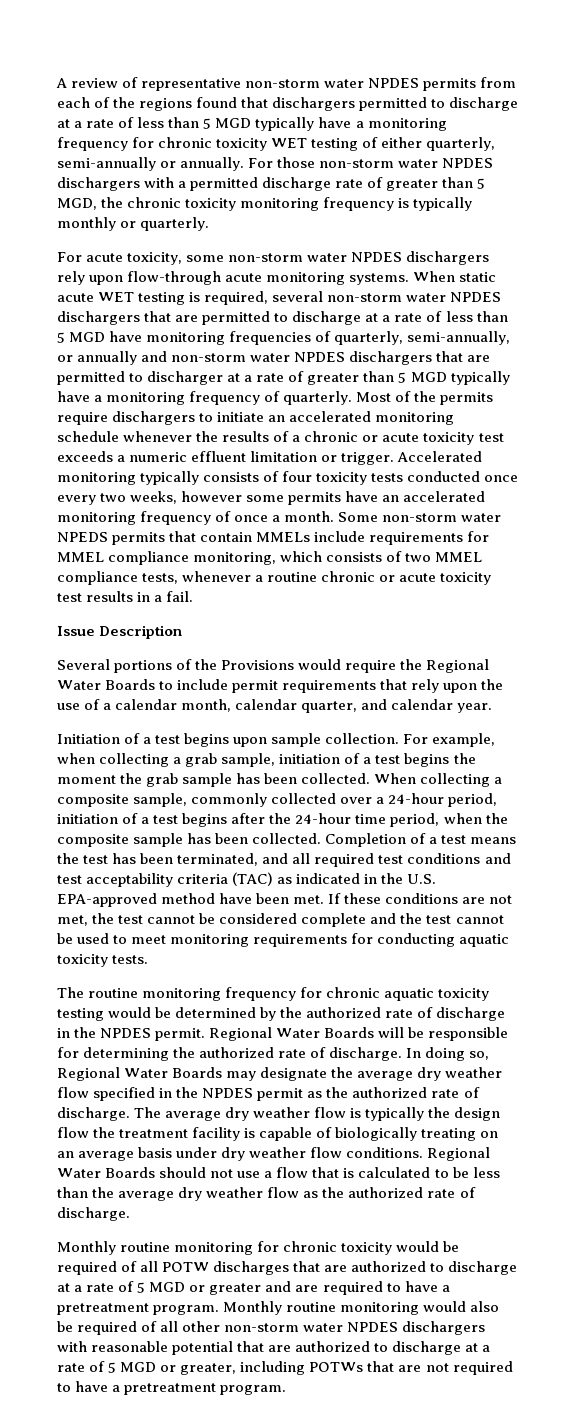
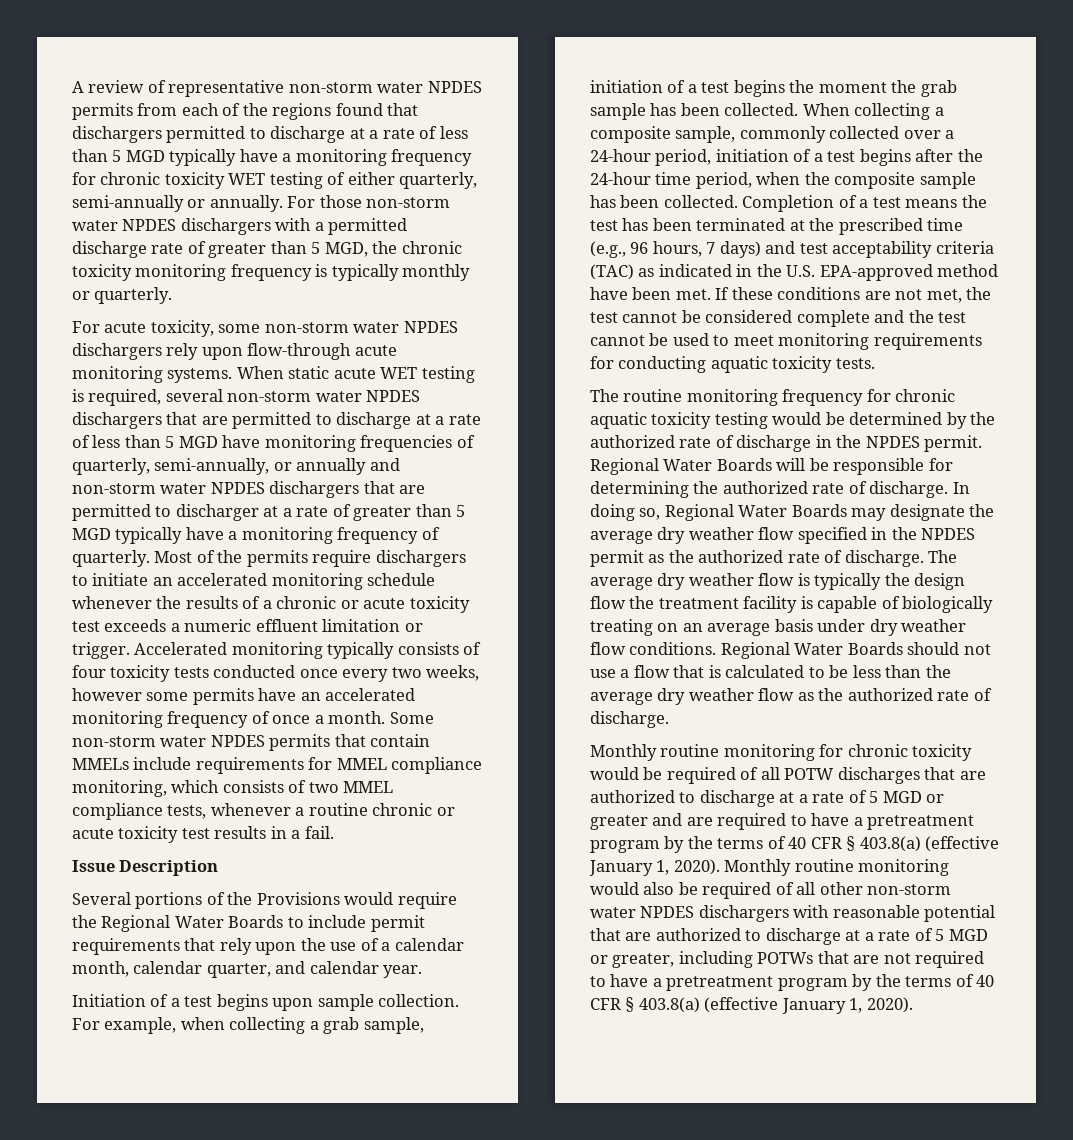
- Some non-storm water NPEDS permits that contain MMELs include requirements for MMEL compliance monitoring, which consists of two MMEL compliance tests, whenever a routine chronic or acute toxicity test results in a fail.
+ Some non-storm water NPDES permits that contain MMELs include requirements for MMEL compliance monitoring, which consists of two MMEL compliance tests, whenever a routine chronic or acute toxicity test results in a fail.
- Completion of a test means the test has been terminated, and all required test conditions and test acceptability criteria (TAC) as indicated in the U.S. EPA-approved method have been met.
+ Completion of a test means the test has been terminated at the prescribed time (e.g., 96 hours, 7 days) and test acceptability criteria (TAC) as indicated in the U.S. EPA-approved method have been met.
- Monthly routine monitoring for chronic toxicity would be required of all POTW discharges that are authorized to discharge at a rate of 5 MGD or greater and are required to have a pretreatment program.
+ Monthly routine monitoring for chronic toxicity would be required of all POTW discharges that are authorized to discharge at a rate of 5 MGD or greater and are required to have a pretreatment program by the terms of 40 CFR § 403.8(a) (effective January 1, 2020).
- Monthly routine monitoring would also be required of all other non-storm water NPDES dischargers with reasonable potential that are authorized to discharge at a rate of 5 MGD or greater, including POTWs that are not required to have a pretreatment program.
+ Monthly routine monitoring would also be required of all other non-storm water NPDES dischargers with reasonable potential that are authorized to discharge at a rate of 5 MGD or greater, including POTWs that are not required to have a pretreatment program by the terms of 40 CFR § 403.8(a) (effective January 1, 2020).

